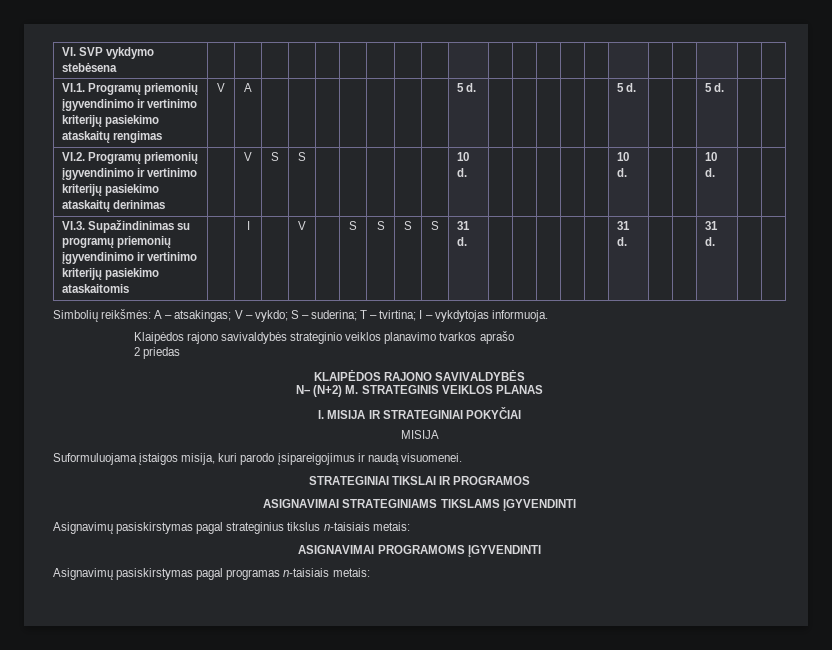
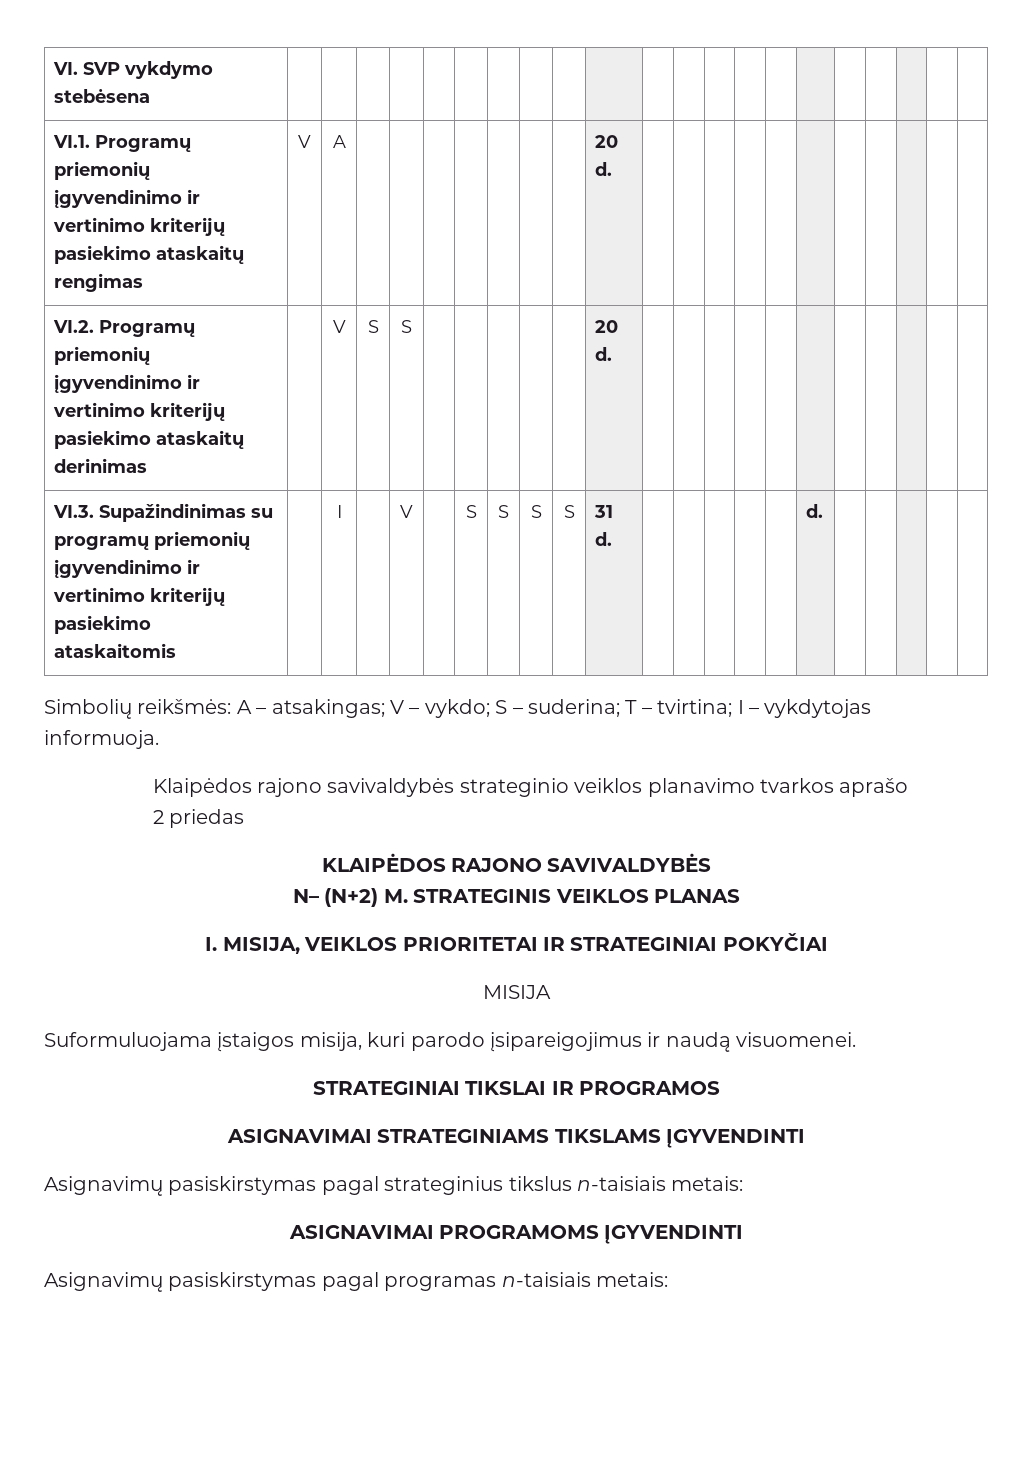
- VI.1. Programų priemonių įgyvendinimo ir vertinimo kriterijų pasiekimo ataskaitų rengimas | V | A | | | | | | | | 5 d. | | | | | | 5 d. | | | 5 d. | |
+ VI.1. Programų priemonių įgyvendinimo ir vertinimo kriterijų pasiekimo ataskaitų rengimas | V | A | | | | | | | | 20 d. | | | | | | | | | | |
- VI.2. Programų priemonių įgyvendinimo ir vertinimo kriterijų pasiekimo ataskaitų derinimas | | V | S | S | | | | | | 10 d. | | | | | | 10 d. | | | 10 d. | |
+ VI.2. Programų priemonių įgyvendinimo ir vertinimo kriterijų pasiekimo ataskaitų derinimas | | V | S | S | | | | | | 20 d. | | | | | | | | | | |
- VI.3. Supažindinimas su programų priemonių įgyvendinimo ir vertinimo kriterijų pasiekimo ataskaitomis | | I | | V | | S | S | S | S | 31 d. | | | | | | 31 d. | | | 31 d. | |
+ VI.3. Supažindinimas su programų priemonių įgyvendinimo ir vertinimo kriterijų pasiekimo ataskaitomis | | I | | V | | S | S | S | S | 31 d. | | | | | | d. | | | | |
- I. MISIJA IR STRATEGINIAI POKYČIAI
+ I. MISIJA, VEIKLOS PRIORITETAI IR STRATEGINIAI POKYČIAI

